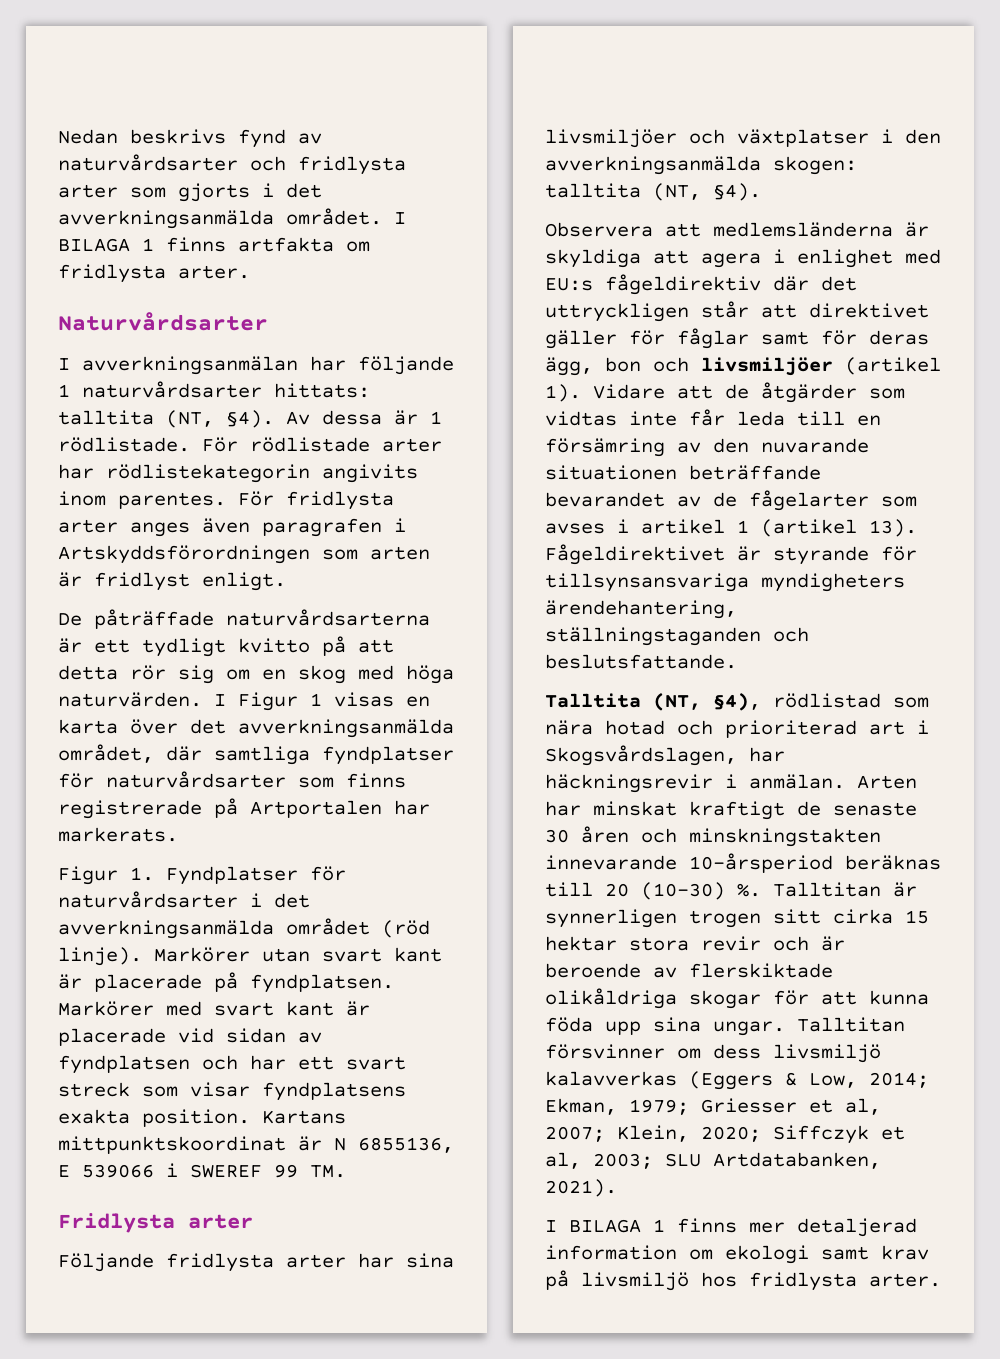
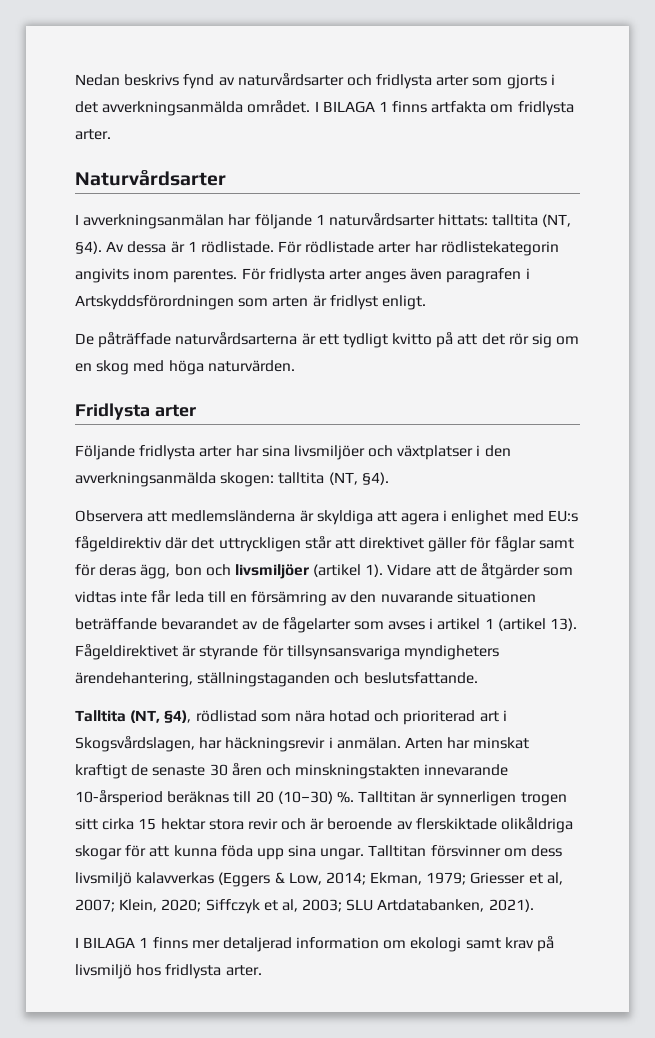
- De påträffade naturvårdsarterna är ett tydligt kvitto på att detta rör sig om en skog med höga naturvärden. I Figur 1 visas en karta över det avverkningsanmälda området, där samtliga fyndplatser för naturvårdsarter som finns registrerade på Artportalen har markerats.
- Figur 1. Fyndplatser för naturvårdsarter i det avverkningsanmälda området (röd linje). Markörer utan svart kant är placerade på fyndplatsen. Markörer med svart kant är placerade vid sidan av fyndplatsen och har ett svart streck som visar fyndplatsens exakta position. Kartans mittpunktskoordinat är N 6855136, E 539066 i SWEREF 99 TM.
+ De påträffade naturvårdsarterna är ett tydligt kvitto på att det rör sig om en skog med höga naturvärden.

